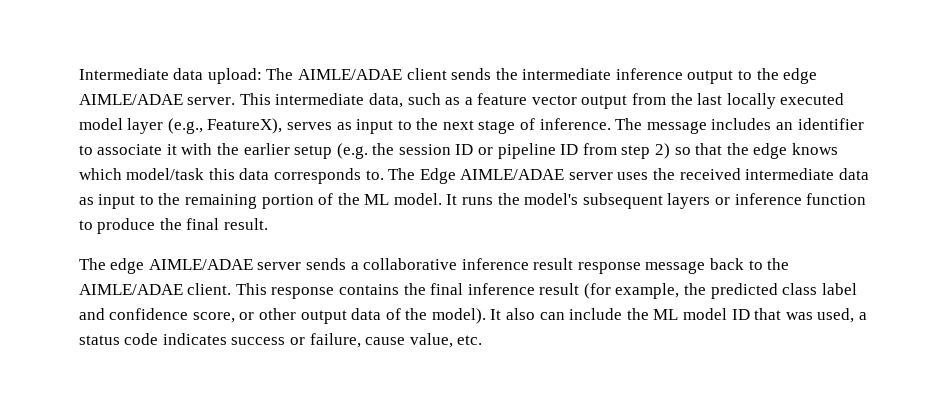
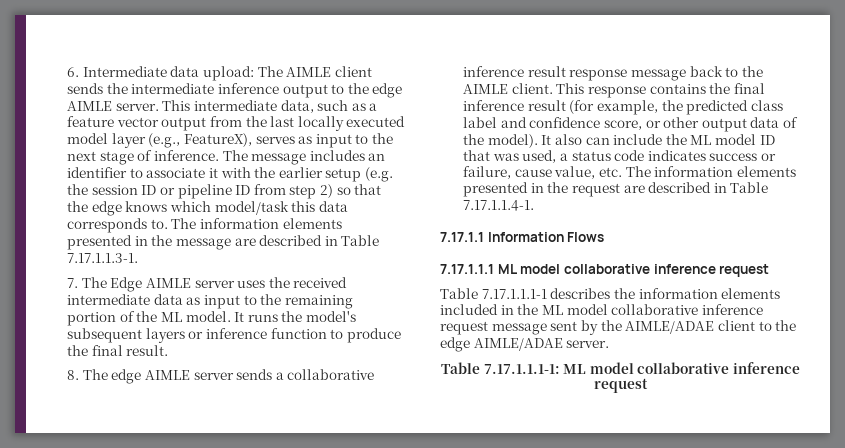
- Intermediate data upload: The AIMLE/ADAE client sends the intermediate inference output to the edge AIMLE/ADAE server.
+ 6. Intermediate data upload: The AIMLE client sends the intermediate inference output to the edge AIMLE server.
- The Edge AIMLE/ADAE server uses the received intermediate data as input to the remaining portion of the ML model.
+ The information elements presented in the message are described in Table 7.17.1.1.3-1.
+ 7. The Edge AIMLE server uses the received intermediate data as input to the remaining portion of the ML model.
- The edge AIMLE/ADAE server sends a collaborative inference result response message back to the AIMLE/ADAE client.
+ 8. The edge AIMLE server sends a collaborative inference result response message back to the AIMLE client.
- It also can include the ML model ID that was used, a status code indicates success or failure, cause value, etc.
+ It also can include the ML model ID that was used, a status code indicates success or failure, cause value, etc. The information elements presented in the request are described in Table 7.17.1.1.4-1.
+ 7.17.1.1 Information Flows
+ 7.17.1.1.1 ML model collaborative inference request
+ Table 7.17.1.1.1-1 describes the information elements included in the ML model collaborative inference request message sent by the AIMLE/ADAE client to the edge AIMLE/ADAE server.
+ Table 7.17.1.1.1-1: ML model collaborative inference request

